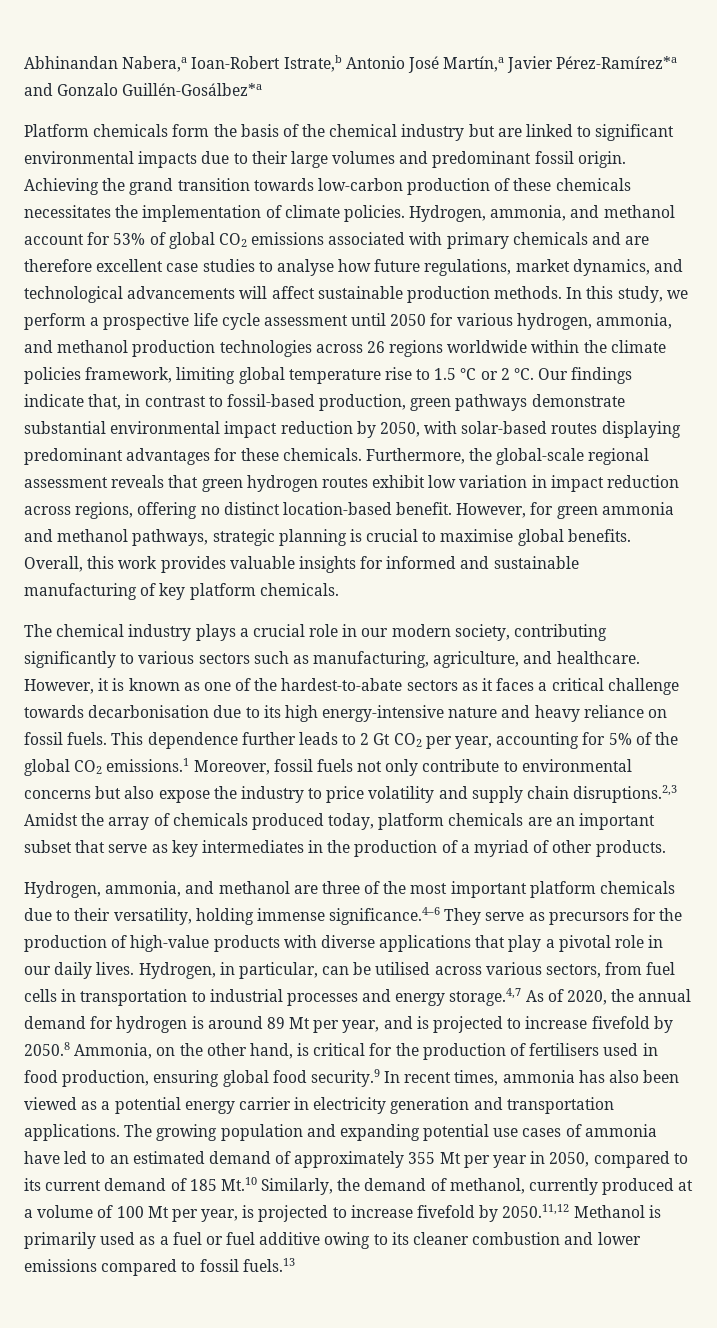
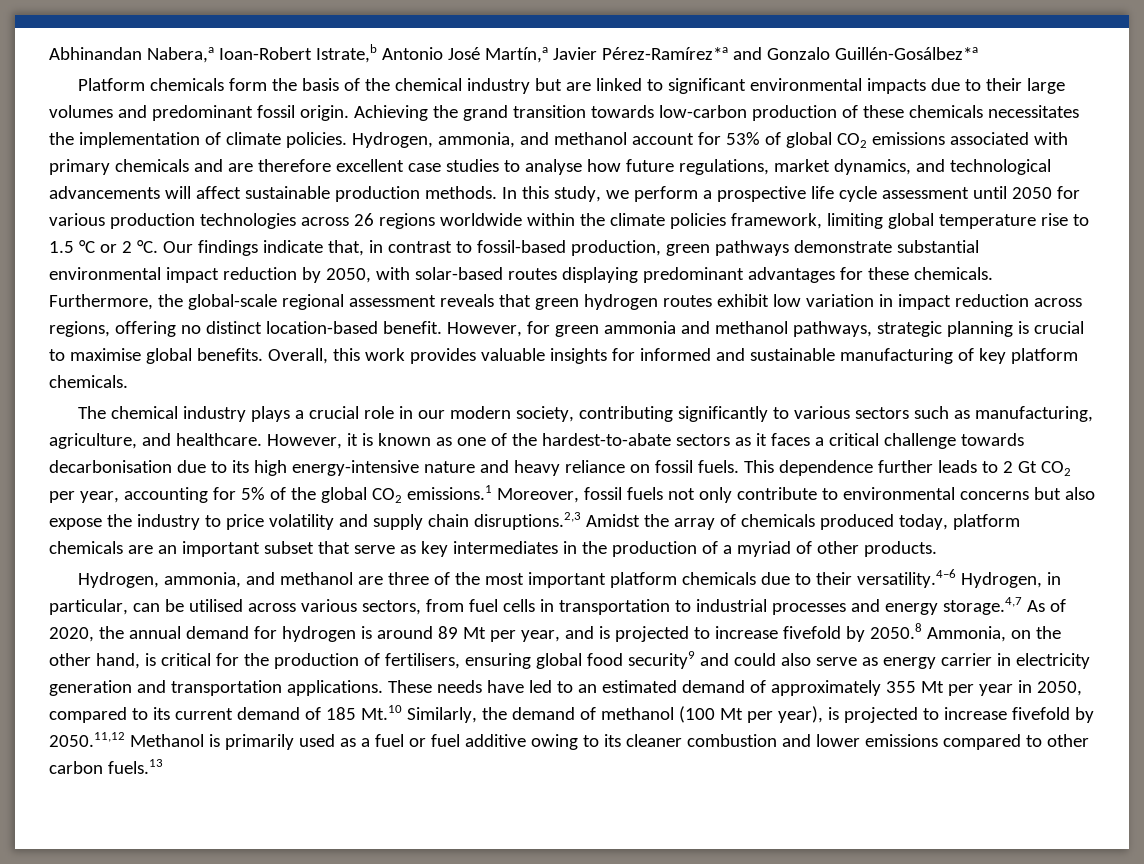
- In this study, we perform a prospective life cycle assessment until 2050 for various hydrogen, ammonia, and methanol production technologies across 26 regions worldwide within the climate policies framework, limiting global temperature rise to 1.5 °C or 2 °C.
+ In this study, we perform a prospective life cycle assessment until 2050 for various production technologies across 26 regions worldwide within the climate policies framework, limiting global temperature rise to 1.5 °C or 2 °C.
- Hydrogen, ammonia, and methanol are three of the most important platform chemicals due to their versatility, holding immense significance.4–6 They serve as precursors for the production of high-value products with diverse applications that play a pivotal role in our daily lives. Hydrogen, in particular, can be utilised across various sectors, from fuel cells in transportation to industrial processes and energy storage.4,7 As of 2020, the annual demand for hydrogen is around 89 Mt per year, and is projected to increase fivefold by 2050.8 Ammonia, on the other hand, is critical for the production of fertilisers used in food production, ensuring global food security.9 In recent times, ammonia has also been viewed as a potential energy carrier in electricity generation and transportation applications.
+ Hydrogen, ammonia, and methanol are three of the most important platform chemicals due to their versatility.4–6 Hydrogen, in particular, can be utilised across various sectors, from fuel cells in transportation to industrial processes and energy storage.4,7 As of 2020, the annual demand for hydrogen is around 89 Mt per year, and is projected to increase fivefold by 2050.8 Ammonia, on the other hand, is critical for the production of fertilisers, ensuring global food security9 and could also serve as energy carrier in electricity generation and transportation applications.
- The growing population and expanding potential use cases of ammonia have led to an estimated demand of approximately 355 Mt per year in 2050, compared to its current demand of 185 Mt.10 Similarly, the demand of methanol, currently produced at a volume of 100 Mt per year, is projected to increase fivefold by 2050.11,12 Methanol is primarily used as a fuel or fuel additive owing to its cleaner combustion and lower emissions compared to fossil fuels.13
+ These needs have led to an estimated demand of approximately 355 Mt per year in 2050, compared to its current demand of 185 Mt.10 Similarly, the demand of methanol (100 Mt per year), is projected to increase fivefold by 2050.11,12 Methanol is primarily used as a fuel or fuel additive owing to its cleaner combustion and lower emissions compared to other carbon fuels.13

